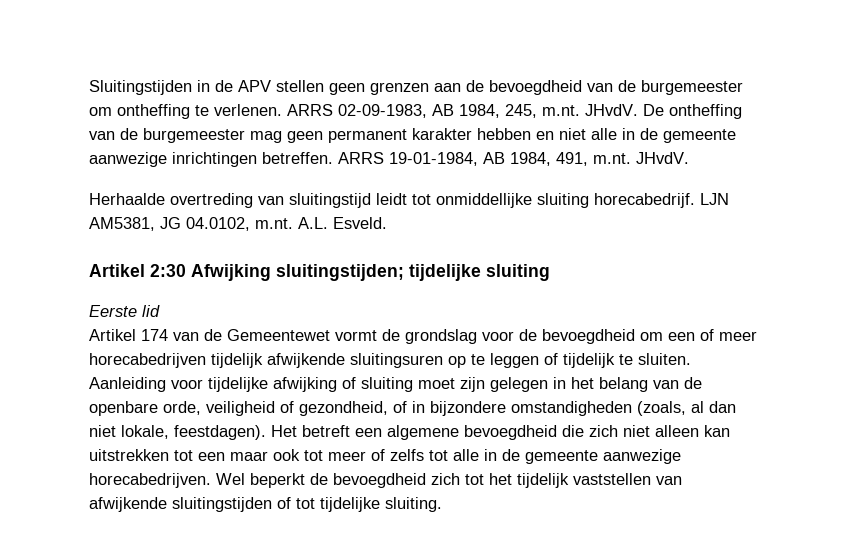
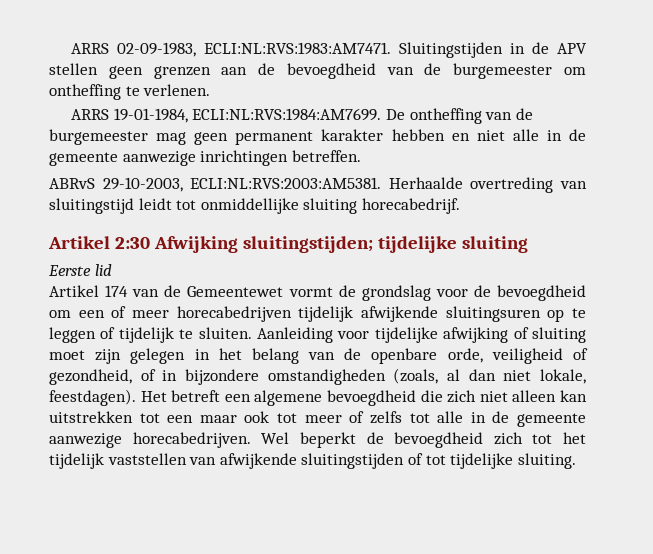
+ ARRS 02-09-1983, ECLI:NL:RVS:1983:AM7471.
- Sluitingstijden in de APV stellen geen grenzen aan de bevoegdheid van de burgemeester om ontheffing te verlenen. ARRS 02-09-1983, AB 1984, 245, m.nt. JHvdV.
+ Sluitingstijden in de APV stellen geen grenzen aan de bevoegdheid van de burgemeester om ontheffing te verlenen.
+ ARRS 19-01-1984, ECLI:NL:RVS:1984:AM7699.
- De ontheffing van de burgemeester mag geen permanent karakter hebben en niet alle in de gemeente aanwezige inrichtingen betreffen. ARRS 19-01-1984, AB 1984, 491, m.nt. JHvdV.
- Herhaalde overtreding van sluitingstijd leidt tot onmiddellijke sluiting horecabedrijf. LJN AM5381, JG 04.0102, m.nt. A.L. Esveld.
+ De ontheffing van de burgemeester mag geen permanent karakter hebben en niet alle in de gemeente aanwezige inrichtingen betreffen.
+ ABRvS 29-10-2003, ECLI:NL:RVS:2003:AM5381. Herhaalde overtreding van sluitingstijd leidt tot onmiddellijke sluiting horecabedrijf.

